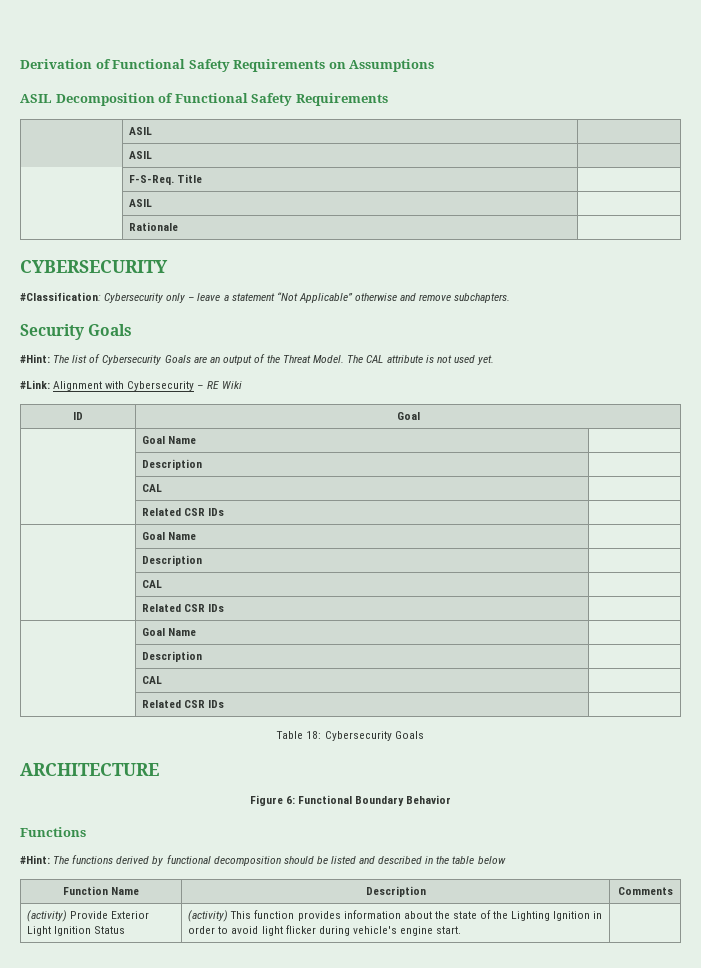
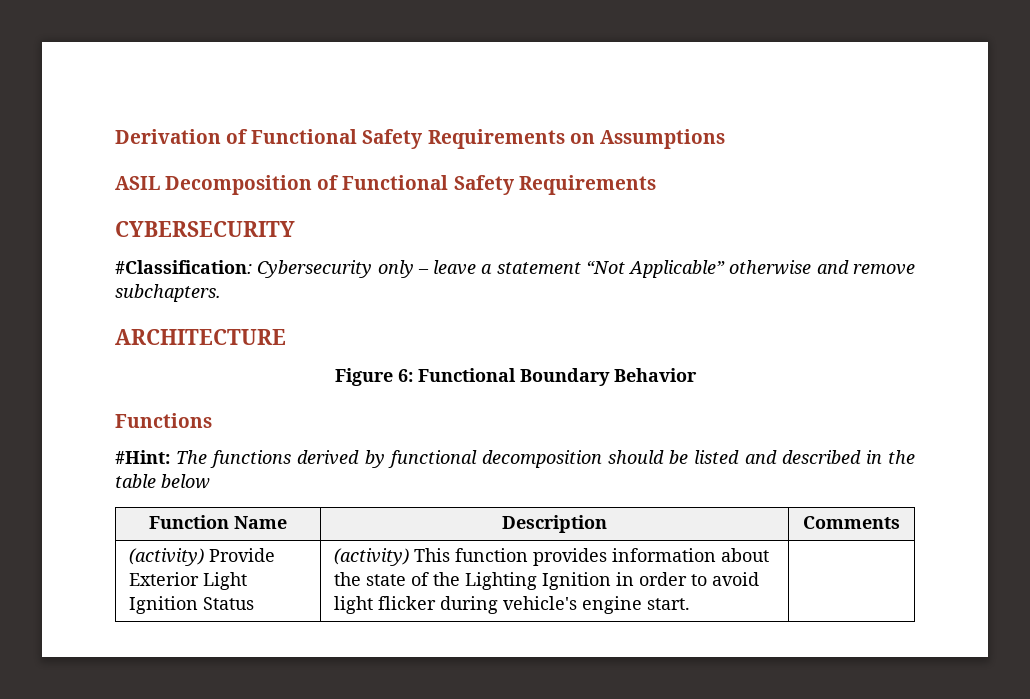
  ASIL Decomposition of Functional Safety Requirements
- | ASIL |
- | ASIL |
- | F-S-Req. Title |
- | ASIL |
- | Rationale |
- Security Goals
- #Hint: The list of Cybersecurity Goals are an output of the Threat Model. The CAL attribute is not used yet.
- #Link: Alignment with Cybersecurity – RE Wiki
- ID | Goal
- | Goal Name |
- | Description |
- | CAL |
- | Related CSR IDs |
- | Goal Name |
- | Description |
- | CAL |
- | Related CSR IDs |
- | Goal Name |
- | Description |
- | CAL |
- | Related CSR IDs |
- Table 18: Cybersecurity Goals

